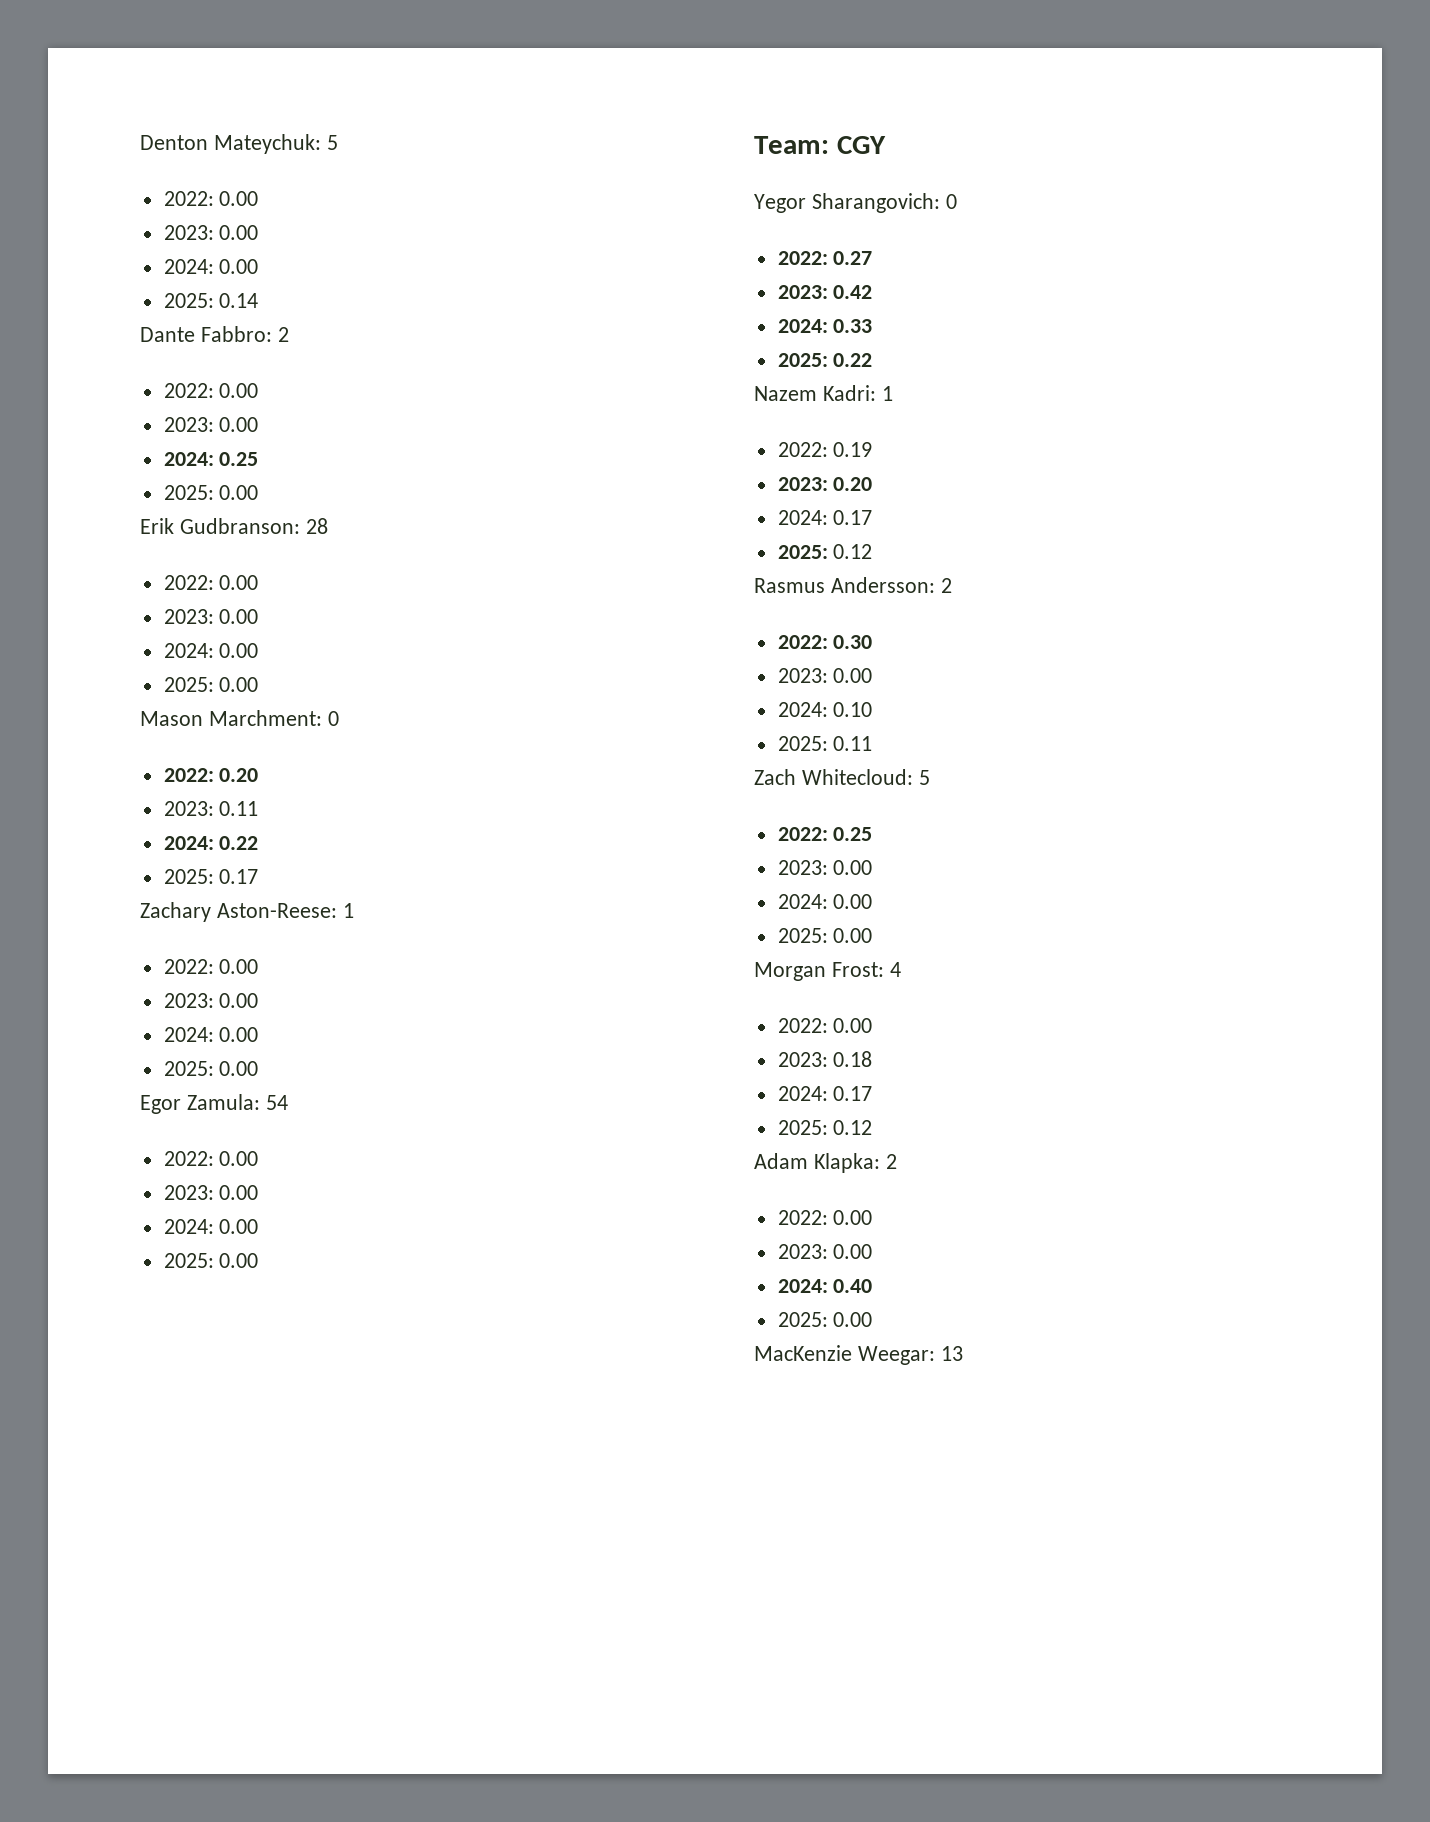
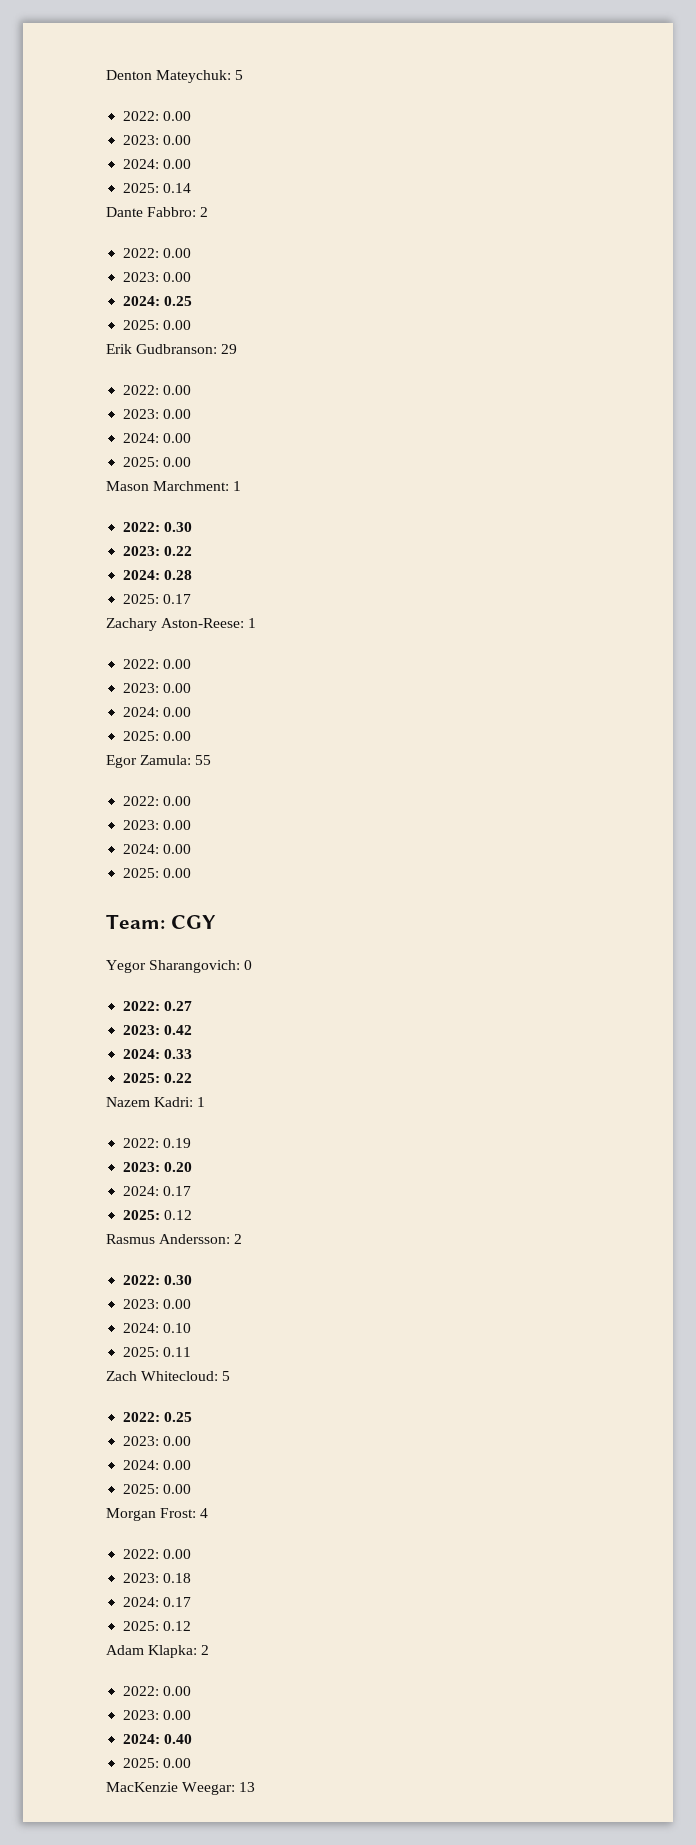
- Erik Gudbranson: 28
+ Erik Gudbranson: 29
- Mason Marchment: 0
- 2022: 0.20
- 2023: 0.11
- 2024: 0.22
+ Mason Marchment: 1
+ 2022: 0.30
+ 2023: 0.22
+ 2024: 0.28
- Egor Zamula: 54
+ Egor Zamula: 55

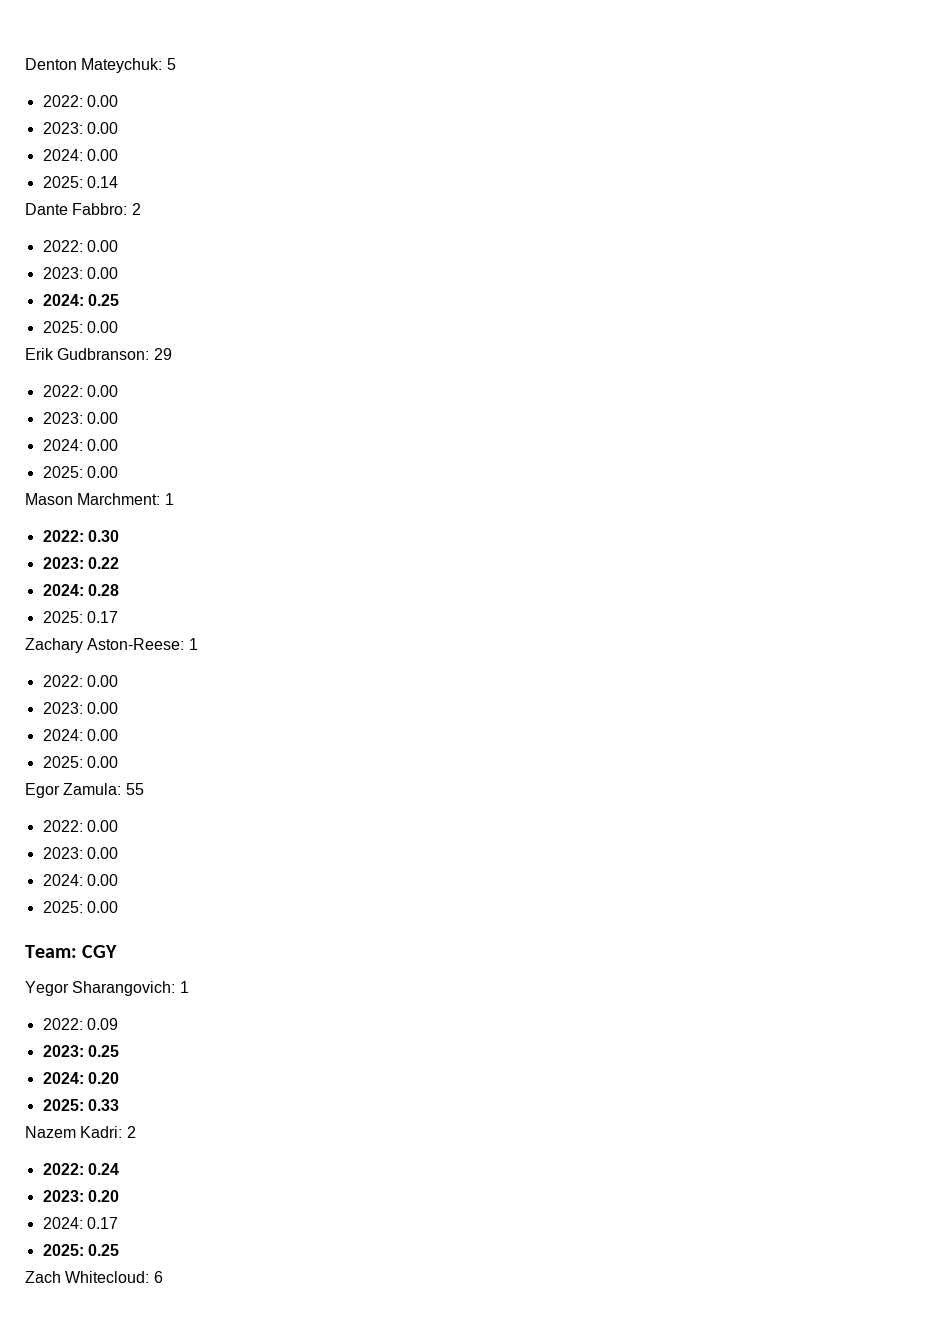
- Yegor Sharangovich: 0
- 2022: 0.27
- 2023: 0.42
- 2024: 0.33
- 2025: 0.22
+ Yegor Sharangovich: 1
+ 2022: 0.09
+ 2023: 0.25
+ 2024: 0.20
+ 2025: 0.33
- Nazem Kadri: 1
- 2022: 0.19
+ Nazem Kadri: 2
+ 2022: 0.24
  2023: 0.20
  2024: 0.17
- 2025: 0.12
- Rasmus Andersson: 2
- 2022: 0.30
- 2023: 0.00
- 2024: 0.10
- 2025: 0.11
- Zach Whitecloud: 5
- 2022: 0.25
- 2023: 0.00
- 2024: 0.00
- 2025: 0.00
- Morgan Frost: 4
- 2022: 0.00
- 2023: 0.18
- 2024: 0.17
- 2025: 0.12
- Adam Klapka: 2
- 2022: 0.00
- 2023: 0.00
- 2024: 0.40
- 2025: 0.00
- MacKenzie Weegar: 13
+ 2025: 0.25
+ Zach Whitecloud: 6

